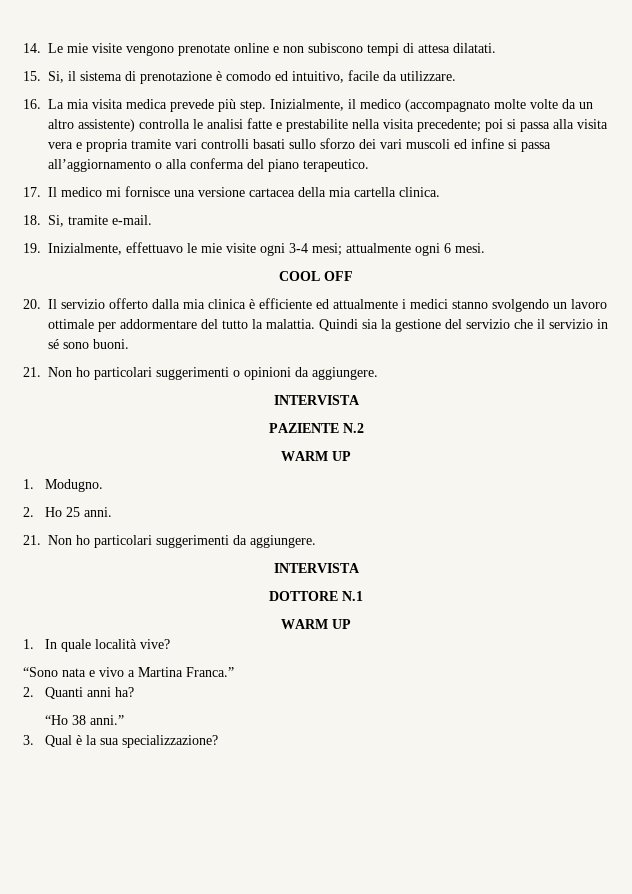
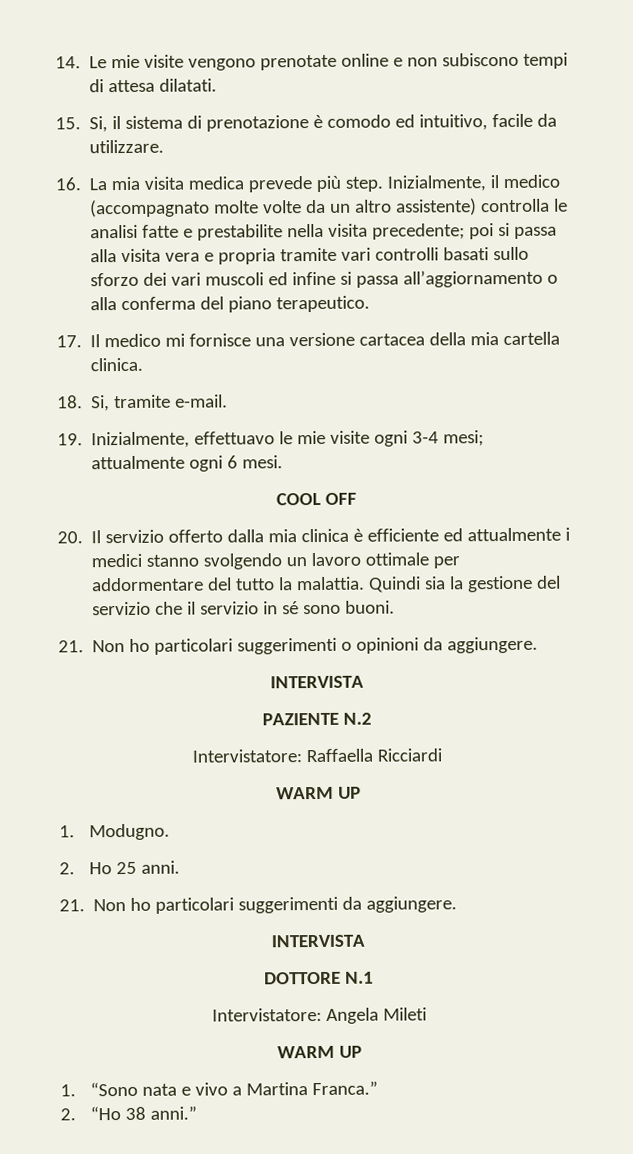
+ Intervistatore: Raffaella Ricciardi
  DOTTORE N.1
+ Intervistatore: Angela Mileti
  WARM UP
- 1. In quale località vive?
- “Sono nata e vivo a Martina Franca.”
+ 1. “Sono nata e vivo a Martina Franca.”
- 2. Quanti anni ha?
- “Ho 38 anni.”
+ 2. “Ho 38 anni.”
- 3. Qual è la sua specializzazione?

